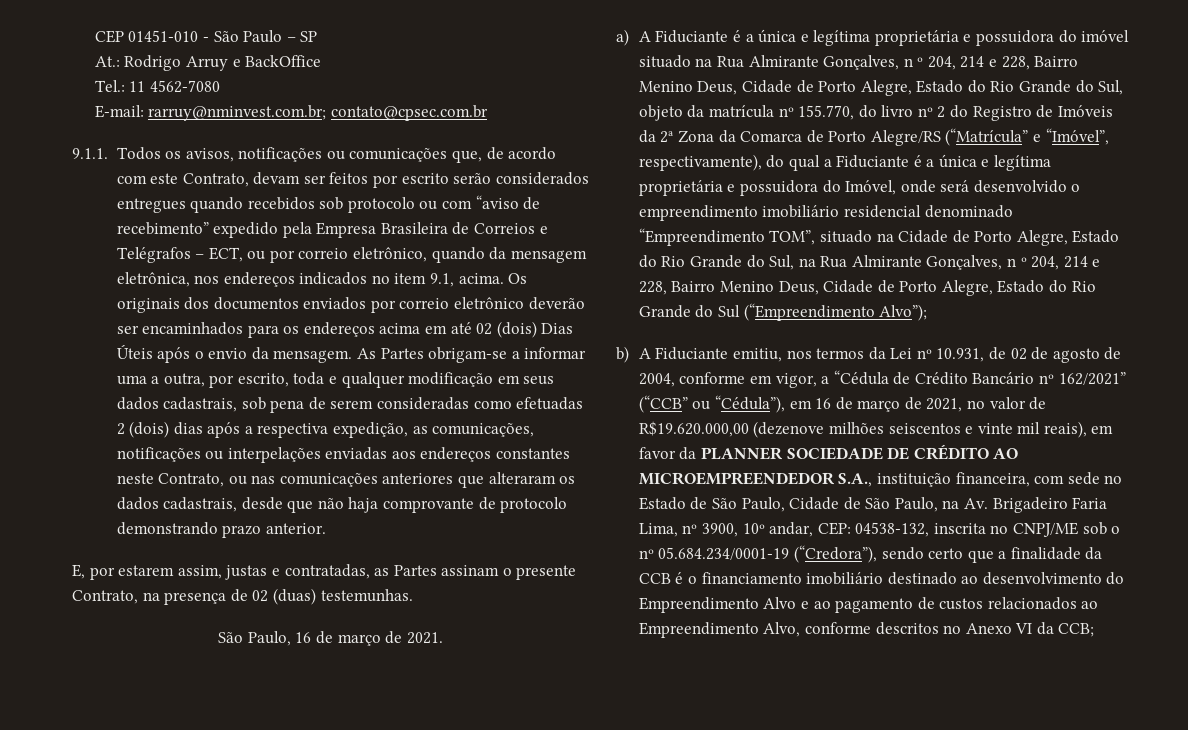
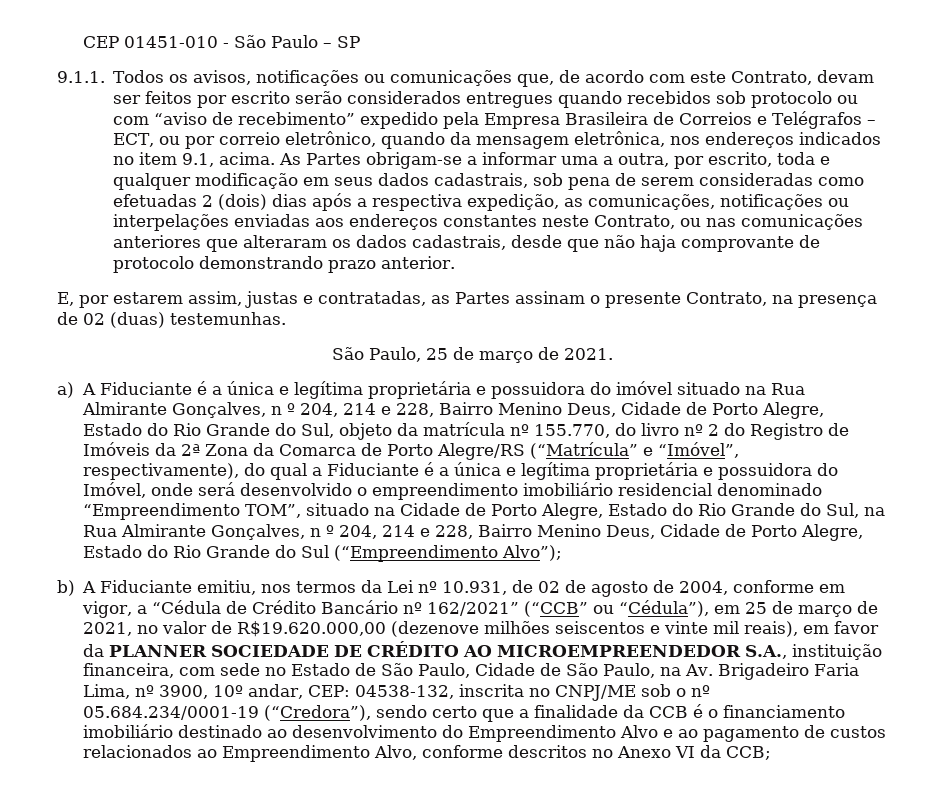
- At.: Rodrigo Arruy e BackOffice
- Tel.: 11 4562-7080
- E-mail: rarruy@nminvest.com.br; contato@cpsec.com.br
- Os originais dos documentos enviados por correio eletrônico deverão ser encaminhados para os endereços acima em até 02 (dois) Dias Úteis após o envio da mensagem.
- São Paulo, 16 de março de 2021.
+ São Paulo, 25 de março de 2021.
- b) A Fiduciante emitiu, nos termos da Lei nº 10.931, de 02 de agosto de 2004, conforme em vigor, a “Cédula de Crédito Bancário nº 162/2021” (“CCB” ou “Cédula”), em 16 de março de 2021, no valor de R$19.620.000,00 (dezenove milhões seiscentos e vinte mil reais), em favor da PLANNER SOCIEDADE DE CRÉDITO AO MICROEMPREENDEDOR S.A., instituição financeira, com sede no Estado de São Paulo, Cidade de São Paulo, na Av. Brigadeiro Faria Lima, nº 3900, 10º andar, CEP:
+ b) A Fiduciante emitiu, nos termos da Lei nº 10.931, de 02 de agosto de 2004, conforme em vigor, a “Cédula de Crédito Bancário nº 162/2021” (“CCB” ou “Cédula”), em 25 de março de 2021, no valor de R$19.620.000,00 (dezenove milhões seiscentos e vinte mil reais), em favor da PLANNER SOCIEDADE DE CRÉDITO AO MICROEMPREENDEDOR S.A., instituição financeira, com sede no Estado de São Paulo, Cidade de São Paulo, na Av. Brigadeiro Faria Lima, nº 3900, 10º andar, CEP:

